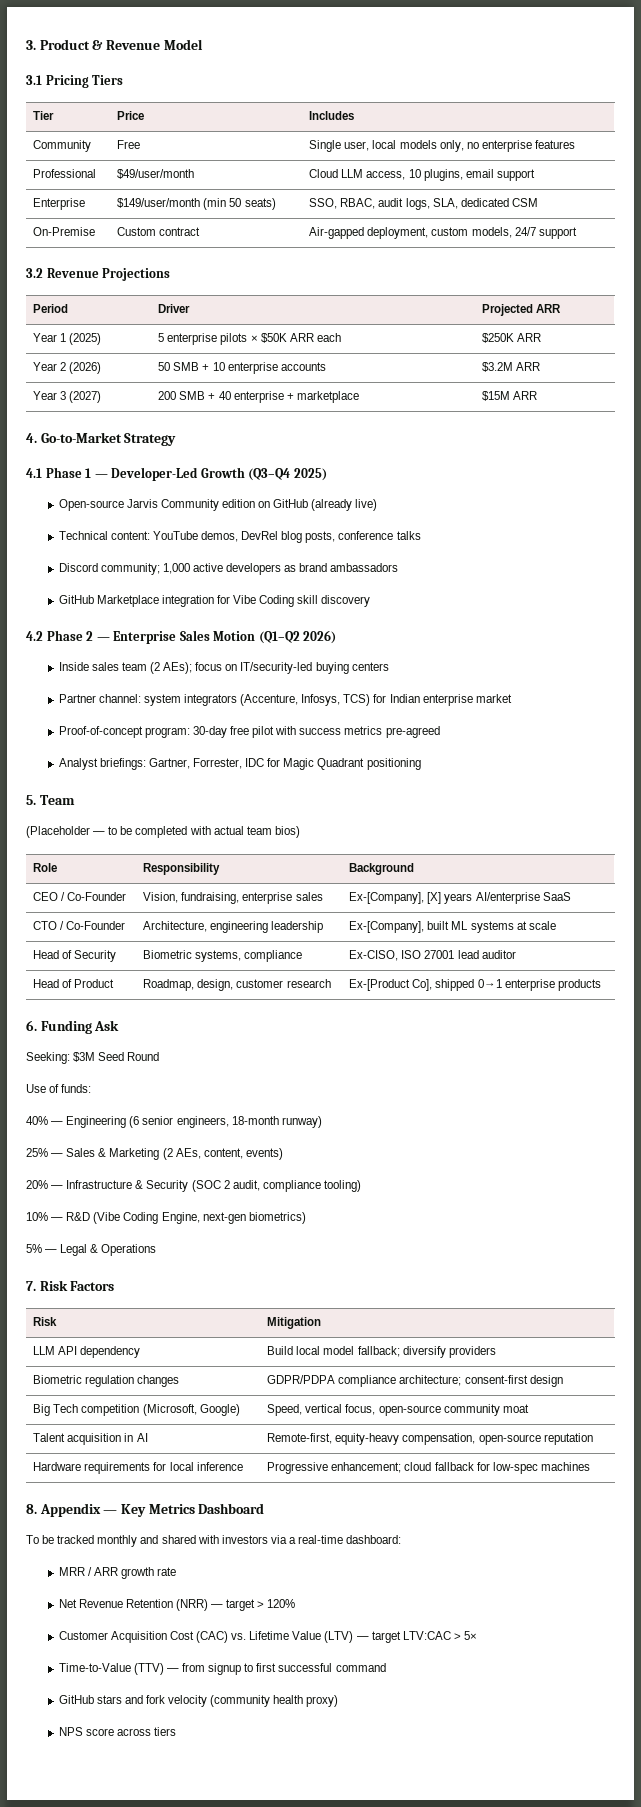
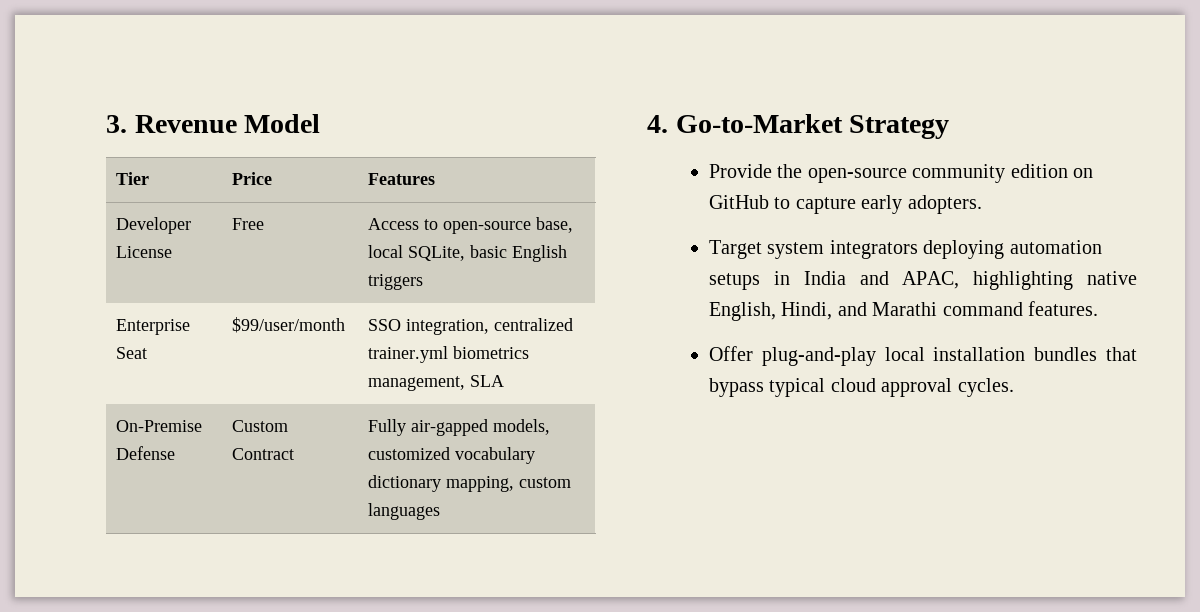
- 3. Product & Revenue Model
+ 3. Revenue Model
- 3.1 Pricing Tiers
- Tier | Price | Includes
- Community | Free | Single user, local models only, no enterprise features
- Professional | $49/user/month | Cloud LLM access, 10 plugins, email support
- Enterprise | $149/user/month (min 50 seats) | SSO, RBAC, audit logs, SLA, dedicated CSM
+ Tier | Price | Features
+ Developer License | Free | Access to open-source base, local SQLite, basic English triggers
+ Enterprise Seat | $99/user/month | SSO integration, centralized trainer.yml biometrics management, SLA
- On-Premise | Custom contract | Air-gapped deployment, custom models, 24/7 support
- 3.2 Revenue Projections
- Period | Driver | Projected ARR
- Year 1 (2025) | 5 enterprise pilots × $50K ARR each | $250K ARR
- Year 2 (2026) | 50 SMB + 10 enterprise accounts | $3.2M ARR
- Year 3 (2027) | 200 SMB + 40 enterprise + marketplace | $15M ARR
+ On-Premise Defense | Custom Contract | Fully air-gapped models, customized vocabulary dictionary mapping, custom languages
  4. Go-to-Market Strategy
- 4.1 Phase 1 — Developer-Led Growth (Q3–Q4 2025)
- Open-source Jarvis Community edition on GitHub (already live)
- Technical content: YouTube demos, DevRel blog posts, conference talks
- Discord community; 1,000 active developers as brand ambassadors
- GitHub Marketplace integration for Vibe Coding skill discovery
- 4.2 Phase 2 — Enterprise Sales Motion (Q1–Q2 2026)
- Inside sales team (2 AEs); focus on IT/security-led buying centers
- Partner channel: system integrators (Accenture, Infosys, TCS) for Indian enterprise market
- Proof-of-concept program: 30-day free pilot with success metrics pre-agreed
- Analyst briefings: Gartner, Forrester, IDC for Magic Quadrant positioning
- 5. Team
- (Placeholder — to be completed with actual team bios)
- Role | Responsibility | Background
- CEO / Co-Founder | Vision, fundraising, enterprise sales | Ex-[Company], [X] years AI/enterprise SaaS
- CTO / Co-Founder | Architecture, engineering leadership | Ex-[Company], built ML systems at scale
- Head of Security | Biometric systems, compliance | Ex-CISO, ISO 27001 lead auditor
- Head of Product | Roadmap, design, customer research | Ex-[Product Co], shipped 0→1 enterprise products
- 6. Funding Ask
- Seeking: $3M Seed Round
- Use of funds:
- 40% — Engineering (6 senior engineers, 18-month runway)
- 25% — Sales & Marketing (2 AEs, content, events)
- 20% — Infrastructure & Security (SOC 2 audit, compliance tooling)
- 10% — R&D (Vibe Coding Engine, next-gen biometrics)
- 5% — Legal & Operations
- 7. Risk Factors
- Risk | Mitigation
- LLM API dependency | Build local model fallback; diversify providers
- Biometric regulation changes | GDPR/PDPA compliance architecture; consent-first design
- Big Tech competition (Microsoft, Google) | Speed, vertical focus, open-source community moat
- Talent acquisition in AI | Remote-first, equity-heavy compensation, open-source reputation
- Hardware requirements for local inference | Progressive enhancement; cloud fallback for low-spec machines
- 8. Appendix — Key Metrics Dashboard
- To be tracked monthly and shared with investors via a real-time dashboard:
- MRR / ARR growth rate
- Net Revenue Retention (NRR) — target > 120%
- Customer Acquisition Cost (CAC) vs. Lifetime Value (LTV) — target LTV:CAC > 5×
- Time-to-Value (TTV) — from signup to first successful command
- GitHub stars and fork velocity (community health proxy)
- NPS score across tiers
+ Provide the open-source community edition on GitHub to capture early adopters.
+ Target system integrators deploying automation setups in India and APAC, highlighting native English, Hindi, and Marathi command features.
+ Offer plug-and-play local installation bundles that bypass typical cloud approval cycles.

